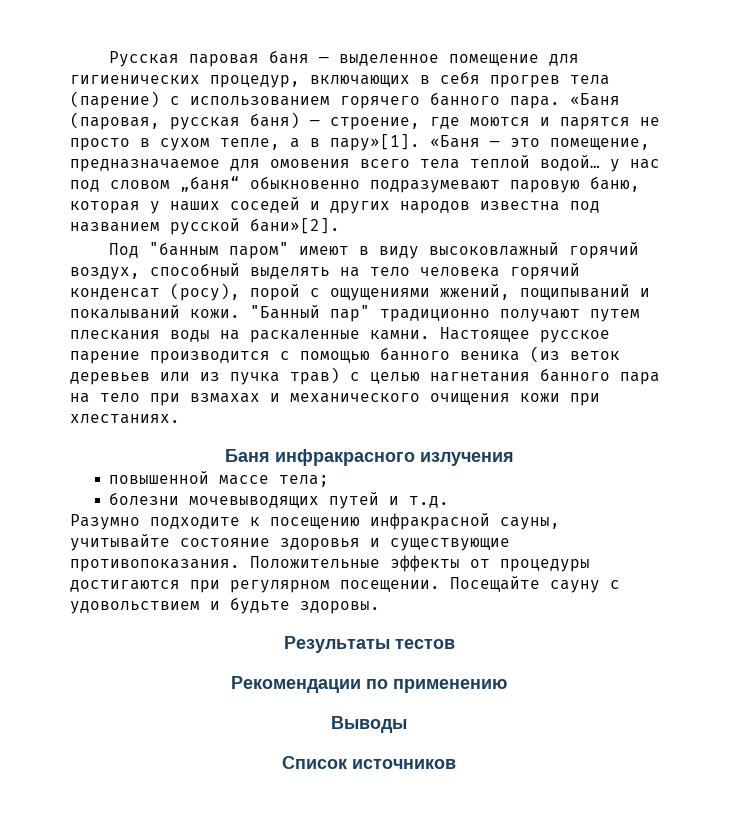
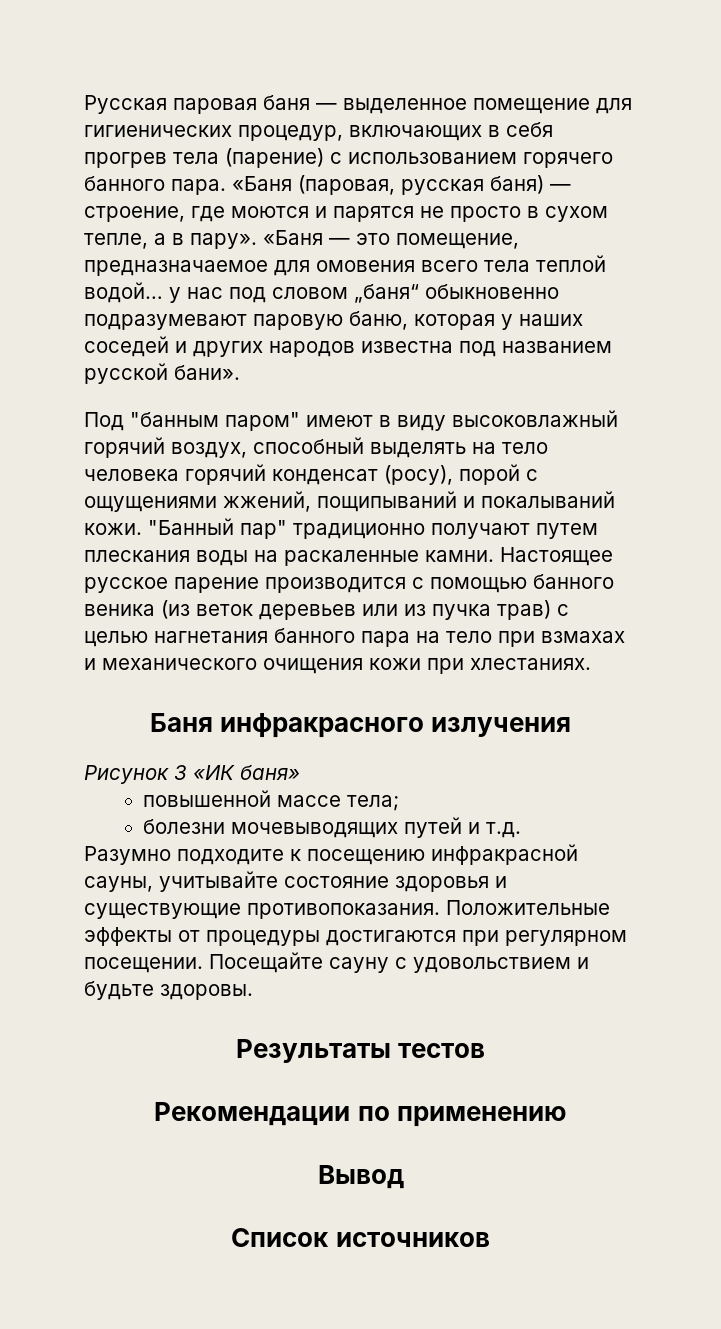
- «Баня (паровая, русская баня) — строение, где моются и парятся не просто в сухом тепле, а в пару»[1].
+ «Баня (паровая, русская баня) — строение, где моются и парятся не просто в сухом тепле, а в пару».
- «Баня — это помещение, предназначаемое для омовения всего тела теплой водой… у нас под словом „баня“ обыкновенно подразумевают паровую баню, которая у наших соседей и других народов известна под названием русской бани»[2].
+ «Баня — это помещение, предназначаемое для омовения всего тела теплой водой… у нас под словом „баня“ обыкновенно подразумевают паровую баню, которая у наших соседей и других народов известна под названием русской бани».
+ Рисунок 3 «ИК баня»
- Выводы
+ Вывод

